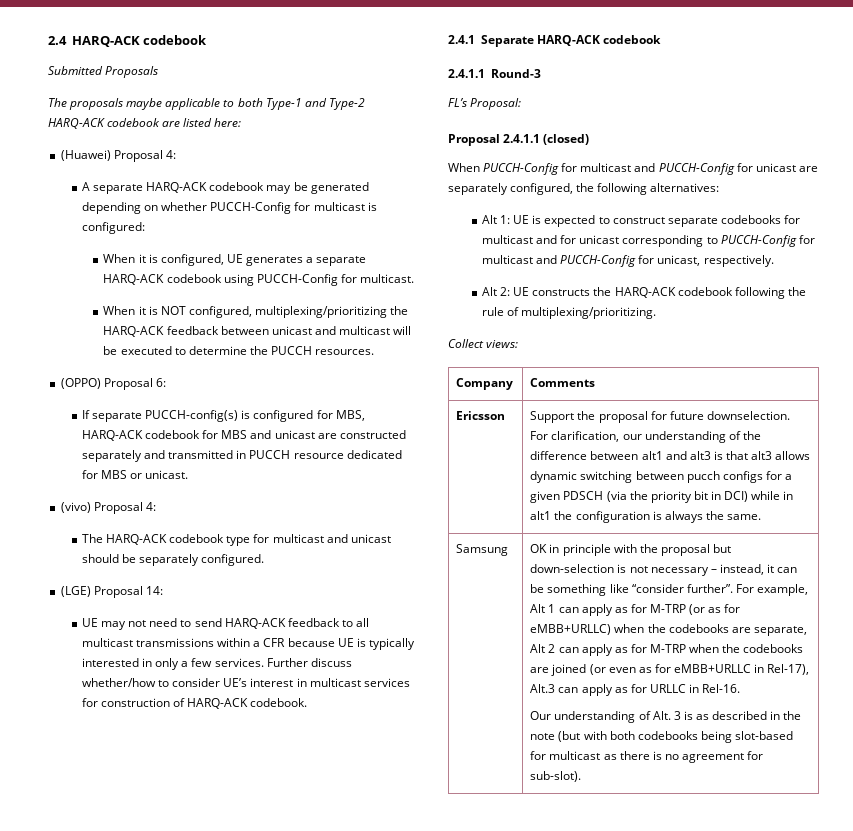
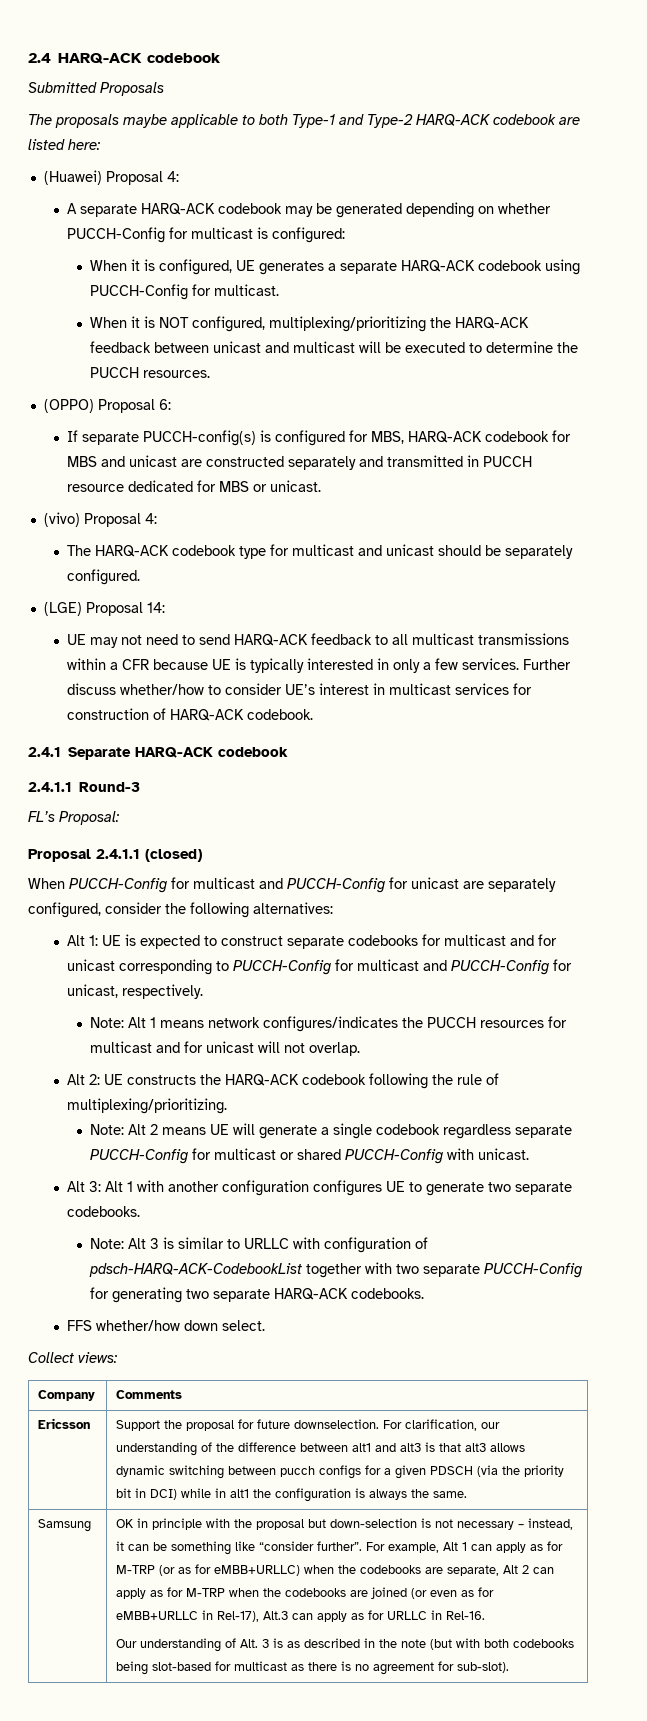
- When PUCCH-Config for multicast and PUCCH-Config for unicast are separately configured, the following alternatives:
+ When PUCCH-Config for multicast and PUCCH-Config for unicast are separately configured, consider the following alternatives:
+ Note: Alt 1 means network configures/indicates the PUCCH resources for multicast and for unicast will not overlap.
+ Note: Alt 2 means UE will generate a single codebook regardless separate PUCCH-Config for multicast or shared PUCCH-Config with unicast.
+ Alt 3: Alt 1 with another configuration configures UE to generate two separate codebooks.
+ Note: Alt 3 is similar to URLLC with configuration of pdsch-HARQ-ACK-CodebookList together with two separate PUCCH-Config for generating two separate HARQ-ACK codebooks.
+ FFS whether/how down select.

